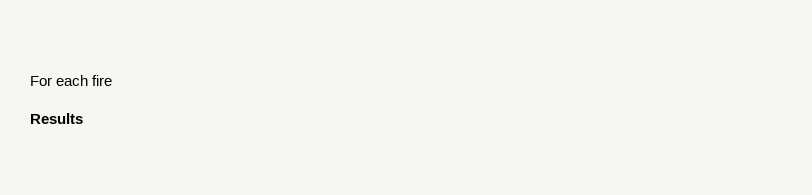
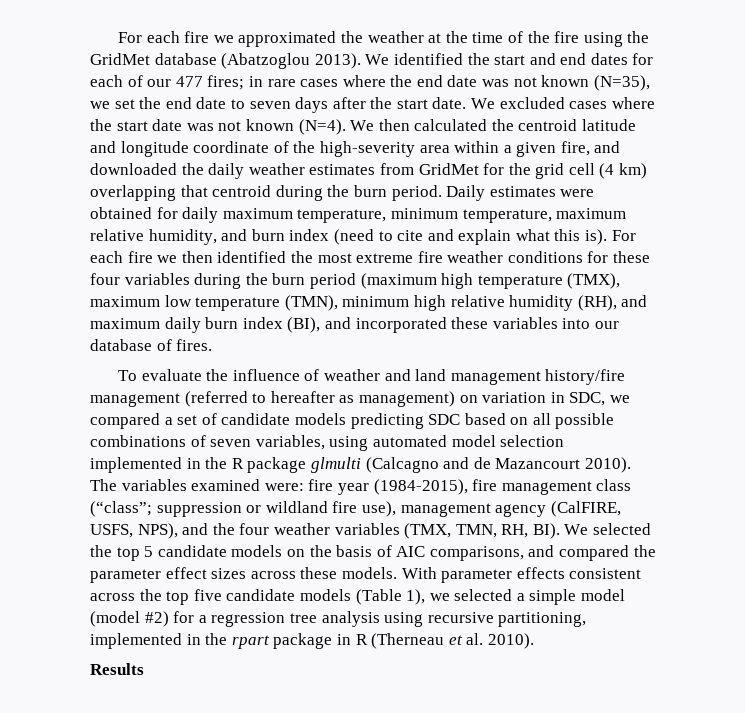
- For each fire
+ For each fire we approximated the weather at the time of the fire using the GridMet database (Abatzoglou 2013). We identified the start and end dates for each of our 477 fires; in rare cases where the end date was not known (N=35), we set the end date to seven days after the start date. We excluded cases where the start date was not known (N=4). We then calculated the centroid latitude and longitude coordinate of the high-severity area within a given fire, and downloaded the daily weather estimates from GridMet for the grid cell (4 km) overlapping that centroid during the burn period. Daily estimates were obtained for daily maximum temperature, minimum temperature, maximum relative humidity, and burn index (need to cite and explain what this is). For each fire we then identified the most extreme fire weather conditions for these four variables during the burn period (maximum high temperature (TMX), maximum low temperature (TMN), minimum high relative humidity (RH), and maximum daily burn index (BI), and incorporated these variables into our database of fires.
+ To evaluate the influence of weather and land management history/fire management (referred to hereafter as management) on variation in SDC, we compared a set of candidate models predicting SDC based on all possible combinations of seven variables, using automated model selection implemented in the R package glmulti (Calcagno and de Mazancourt 2010). The variables examined were: fire year (1984-2015), fire management class (“class”; suppression or wildland fire use), management agency (CalFIRE, USFS, NPS), and the four weather variables (TMX, TMN, RH, BI). We selected the top 5 candidate models on the basis of AIC comparisons, and compared the parameter effect sizes across these models. With parameter effects consistent across the top five candidate models (Table 1), we selected a simple model (model #2) for a regression tree analysis using recursive partitioning, implemented in the rpart package in R (Therneau et al. 2010).

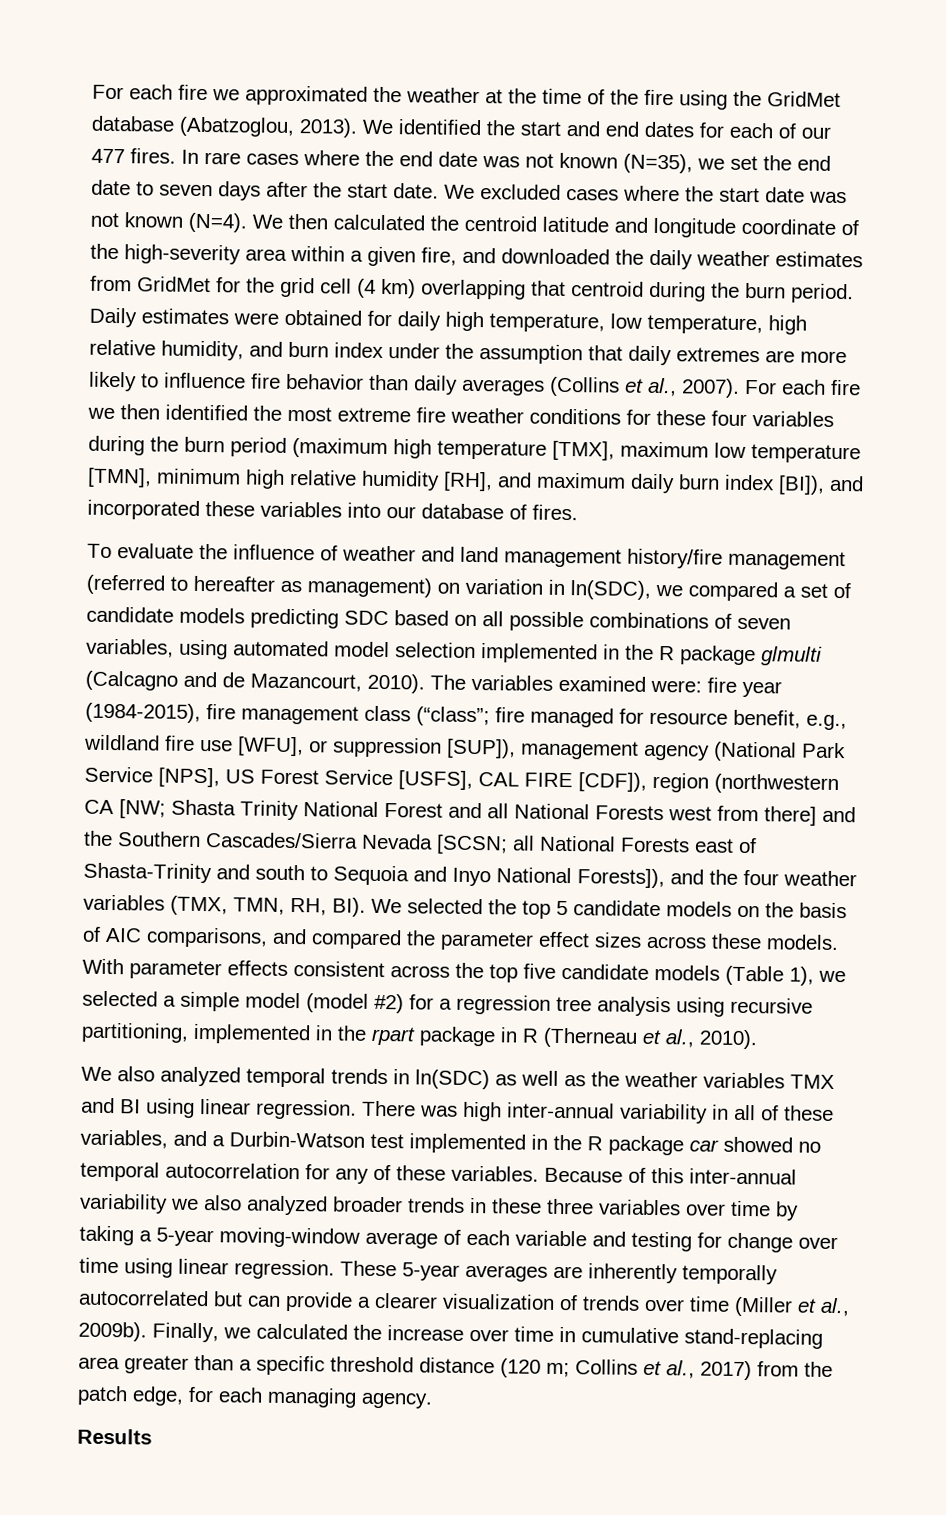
- For each fire we approximated the weather at the time of the fire using the GridMet database (Abatzoglou 2013).
+ For each fire we approximated the weather at the time of the fire using the GridMet database (Abatzoglou, 2013).
- We identified the start and end dates for each of our 477 fires; in rare cases where the end date was not known (N=35), we set the end date to seven days after the start date.
+ We identified the start and end dates for each of our 477 fires. In rare cases where the end date was not known (N=35), we set the end date to seven days after the start date.
- Daily estimates were obtained for daily maximum temperature, minimum temperature, maximum relative humidity, and burn index (need to cite and explain what this is).
+ Daily estimates were obtained for daily high temperature, low temperature, high relative humidity, and burn index under the assumption that daily extremes are more likely to influence fire behavior than daily averages (Collins et al., 2007).
- For each fire we then identified the most extreme fire weather conditions for these four variables during the burn period (maximum high temperature (TMX), maximum low temperature (TMN), minimum high relative humidity (RH), and maximum daily burn index (BI), and incorporated these variables into our database of fires.
+ For each fire we then identified the most extreme fire weather conditions for these four variables during the burn period (maximum high temperature [TMX], maximum low temperature [TMN], minimum high relative humidity [RH], and maximum daily burn index [BI]), and incorporated these variables into our database of fires.
- To evaluate the influence of weather and land management history/fire management (referred to hereafter as management) on variation in SDC, we compared a set of candidate models predicting SDC based on all possible combinations of seven variables, using automated model selection implemented in the R package glmulti (Calcagno and de Mazancourt 2010).
+ To evaluate the influence of weather and land management history/fire management (referred to hereafter as management) on variation in ln(SDC), we compared a set of candidate models predicting SDC based on all possible combinations of seven variables, using automated model selection implemented in the R package glmulti (Calcagno and de Mazancourt, 2010).
- The variables examined were: fire year (1984-2015), fire management class (“class”; suppression or wildland fire use), management agency (CalFIRE, USFS, NPS), and the four weather variables (TMX, TMN, RH, BI). We selected the top 5 candidate models on the basis of AIC comparisons, and compared the parameter effect sizes across these models.
+ The variables examined were: fire year (1984-2015), fire management class (“class”; fire managed for resource benefit, e.g., wildland fire use [WFU], or suppression [SUP]), management agency (National Park Service [NPS], US Forest Service [USFS], CAL FIRE [CDF]), region (northwestern CA [NW; Shasta Trinity National Forest and all National Forests west from there] and the Southern Cascades/Sierra Nevada [SCSN; all National Forests east of Shasta-Trinity and south to Sequoia and Inyo National Forests]), and the four weather variables (TMX, TMN, RH, BI). We selected the top 5 candidate models on the basis of AIC comparisons, and compared the parameter effect sizes across these models.
- With parameter effects consistent across the top five candidate models (Table 1), we selected a simple model (model #2) for a regression tree analysis using recursive partitioning, implemented in the rpart package in R (Therneau et al. 2010).
+ With parameter effects consistent across the top five candidate models (Table 1), we selected a simple model (model #2) for a regression tree analysis using recursive partitioning, implemented in the rpart package in R (Therneau et al., 2010).
+ We also analyzed temporal trends in ln(SDC) as well as the weather variables TMX and BI using linear regression. There was high inter-annual variability in all of these variables, and a Durbin-Watson test implemented in the R package car showed no temporal autocorrelation for any of these variables. Because of this inter-annual variability we also analyzed broader trends in these three variables over time by taking a 5-year moving-window average of each variable and testing for change over time using linear regression. These 5-year averages are inherently temporally autocorrelated but can provide a clearer visualization of trends over time (Miller et al., 2009b). Finally, we calculated the increase over time in cumulative stand-replacing area greater than a specific threshold distance (120 m; Collins et al., 2017) from the patch edge, for each managing agency.

